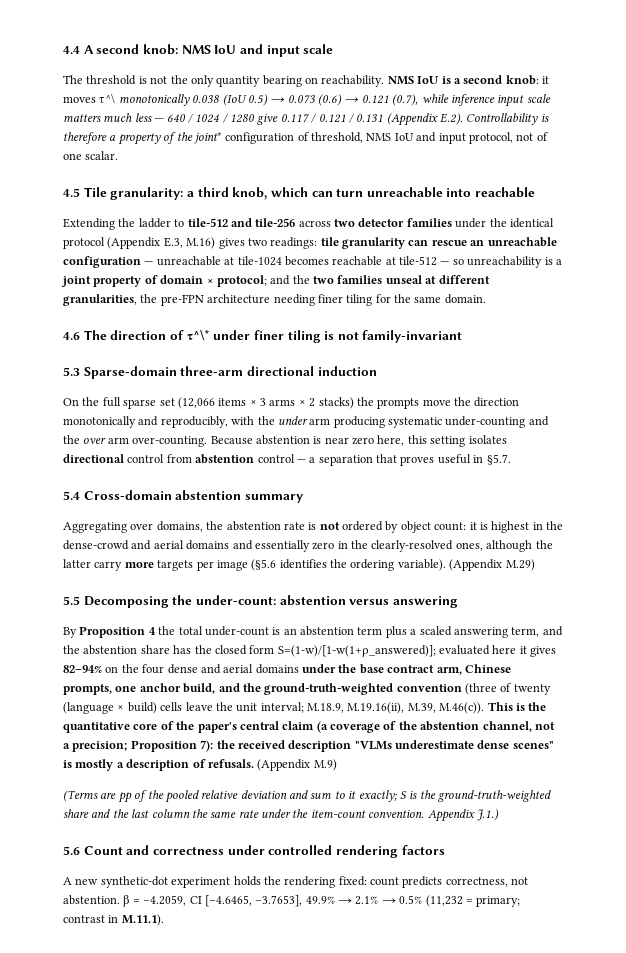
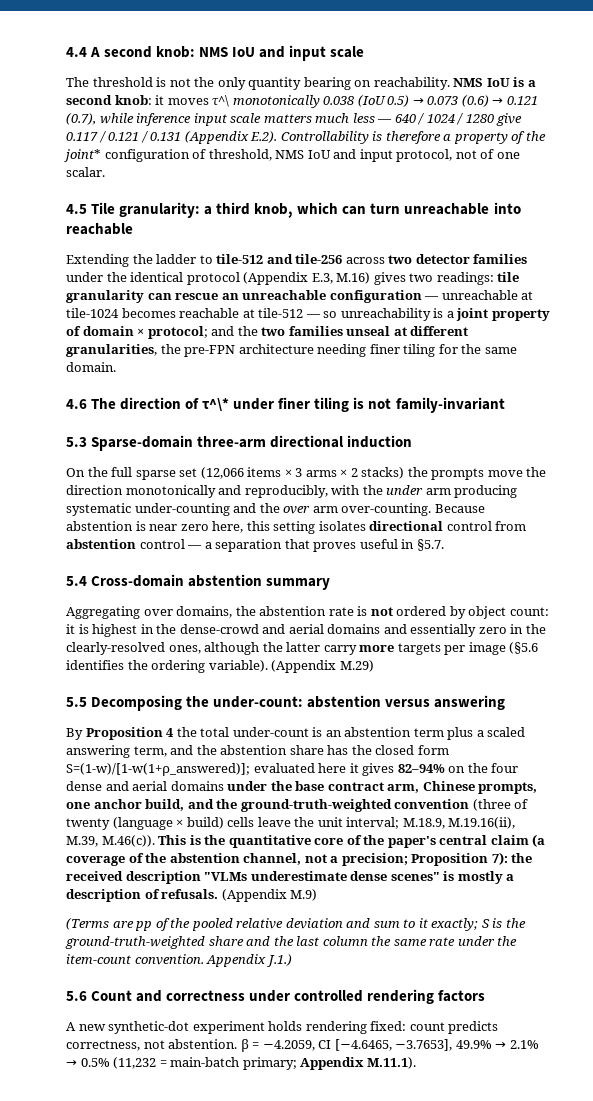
- A new synthetic-dot experiment holds the rendering fixed: count predicts correctness, not abstention. β = −4.2059, CI [−4.6465, −3.7653], 49.9% → 2.1% → 0.5% (11,232 = primary; contrast in M.11.1).
+ A new synthetic-dot experiment holds rendering fixed: count predicts correctness, not abstention. β = −4.2059, CI [−4.6465, −3.7653], 49.9% → 2.1% → 0.5% (11,232 = main-batch primary; Appendix M.11.1).

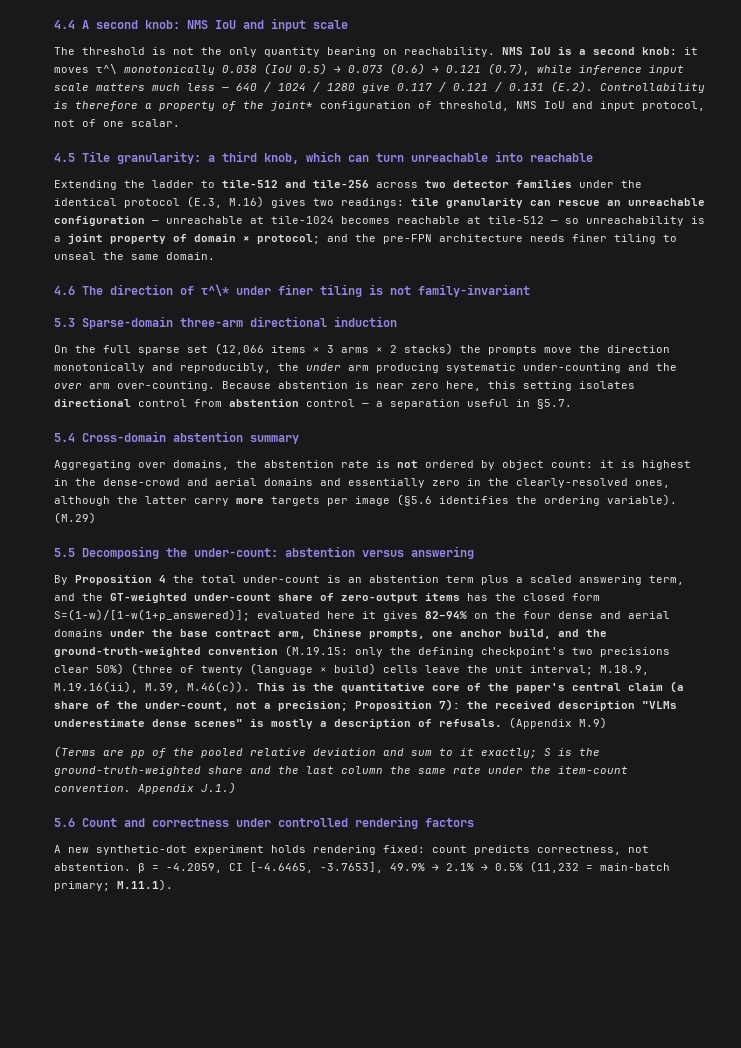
- NMS IoU is a second knob: it moves τ^\ monotonically 0.038 (IoU 0.5) → 0.073 (0.6) → 0.121 (0.7), while inference input scale matters much less — 640 / 1024 / 1280 give 0.117 / 0.121 / 0.131 (Appendix E.2). Controllability is therefore a property of the joint* configuration of threshold, NMS IoU and input protocol, not of one scalar.
+ NMS IoU is a second knob: it moves τ^\ monotonically 0.038 (IoU 0.5) → 0.073 (0.6) → 0.121 (0.7), while inference input scale matters much less — 640 / 1024 / 1280 give 0.117 / 0.121 / 0.131 (E.2). Controllability is therefore a property of the joint* configuration of threshold, NMS IoU and input protocol, not of one scalar.
- Extending the ladder to tile-512 and tile-256 across two detector families under the identical protocol (Appendix E.3, M.16) gives two readings: tile granularity can rescue an unreachable configuration — unreachable at tile-1024 becomes reachable at tile-512 — so unreachability is a joint property of domain × protocol; and the two families unseal at different granularities, the pre-FPN architecture needing finer tiling for the same domain.
+ Extending the ladder to tile-512 and tile-256 across two detector families under the identical protocol (E.3, M.16) gives two readings: tile granularity can rescue an unreachable configuration — unreachable at tile-1024 becomes reachable at tile-512 — so unreachability is a joint property of domain × protocol; and the pre-FPN architecture needs finer tiling to unseal the same domain.
- On the full sparse set (12,066 items × 3 arms × 2 stacks) the prompts move the direction monotonically and reproducibly, with the under arm producing systematic under-counting and the over arm over-counting.
+ On the full sparse set (12,066 items × 3 arms × 2 stacks) the prompts move the direction monotonically and reproducibly, the under arm producing systematic under-counting and the over arm over-counting.
- Because abstention is near zero here, this setting isolates directional control from abstention control — a separation that proves useful in §5.7.
+ Because abstention is near zero here, this setting isolates directional control from abstention control — a separation useful in §5.7.
- (Appendix M.29)
+ (M.29)
- By Proposition 4 the total under-count is an abstention term plus a scaled answering term, and the abstention share has the closed form S=(1-w)/[1-w(1+ρ_answered)];
+ By Proposition 4 the total under-count is an abstention term plus a scaled answering term, and the GT-weighted under-count share of zero-output items has the closed form S=(1-w)/[1-w(1+ρ_answered)];
- evaluated here it gives 82–94% on the four dense and aerial domains under the base contract arm, Chinese prompts, one anchor build, and the ground-truth-weighted convention (three of twenty (language × build) cells leave the unit interval;
+ evaluated here it gives 82–94% on the four dense and aerial domains under the base contract arm, Chinese prompts, one anchor build, and the ground-truth-weighted convention (M.19.15: only the defining checkpoint's two precisions clear 50%) (three of twenty (language × build) cells leave the unit interval;
- M.18.9, M.19.16(ii), M.39, M.46(c)). This is the quantitative core of the paper's central claim (a coverage of the abstention channel, not a precision;
+ M.18.9, M.19.16(ii), M.39, M.46(c)). This is the quantitative core of the paper's central claim (a share of the under-count, not a precision;
- A new synthetic-dot experiment holds rendering fixed: count predicts correctness, not abstention. β = −4.2059, CI [−4.6465, −3.7653], 49.9% → 2.1% → 0.5% (11,232 = main-batch primary; Appendix M.11.1).
+ A new synthetic-dot experiment holds rendering fixed: count predicts correctness, not abstention. β = −4.2059, CI [−4.6465, −3.7653], 49.9% → 2.1% → 0.5% (11,232 = main-batch primary; M.11.1).

